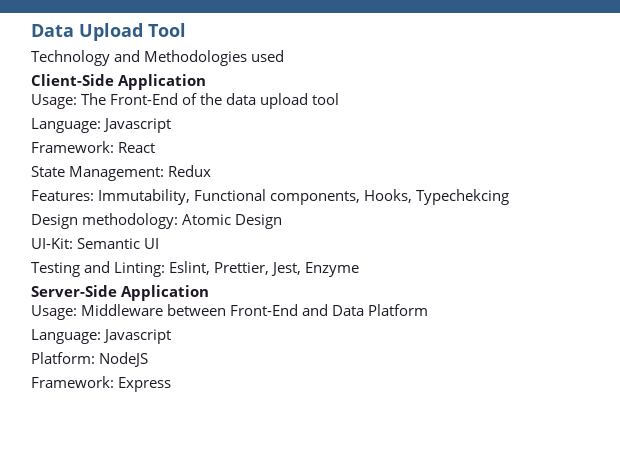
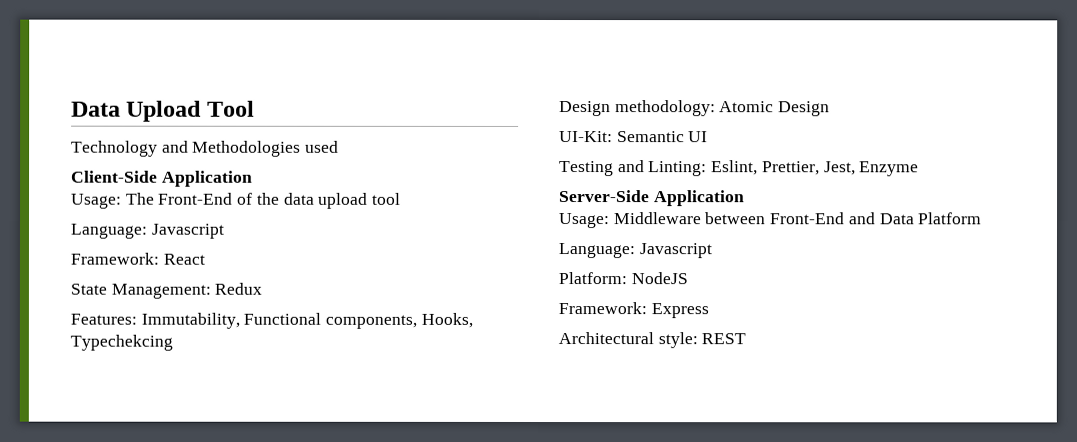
+ Architectural style: REST

